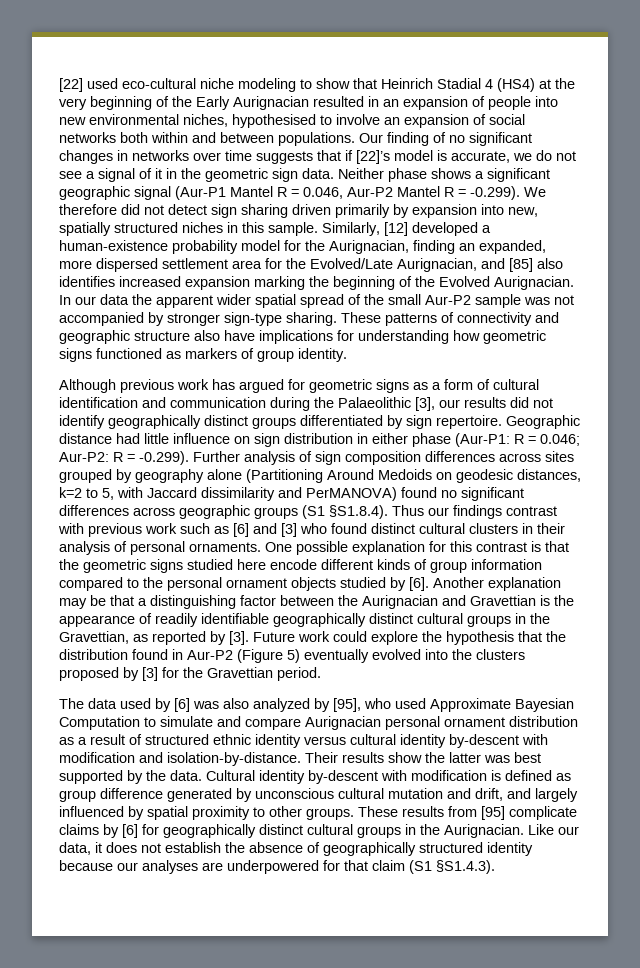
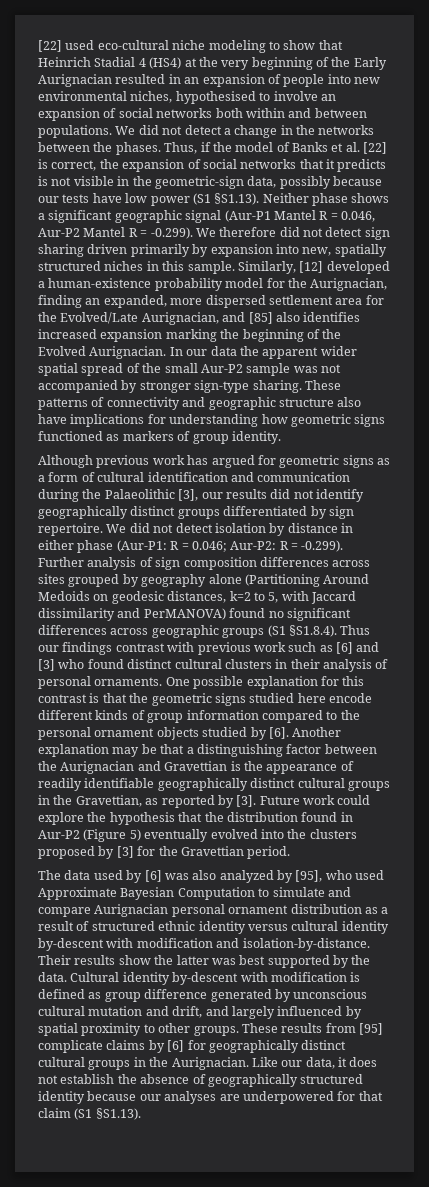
- Our finding of no significant changes in networks over time suggests that if [22]’s model is accurate, we do not see a signal of it in the geometric sign data. Neither phase shows a significant geographic signal (Aur-P1 Mantel R = 0.046, Aur-P2 Mantel R = -0.299). We therefore did not detect sign sharing driven primarily by expansion into new, spatially structured niches in this sample.
+ We did not detect a change in the networks between the phases. Thus, if the model of Banks et al. [22] is correct, the expansion of social networks that it predicts is not visible in the geometric-sign data, possibly because our tests have low power (S1 §S1.13). Neither phase shows a significant geographic signal (Aur-P1 Mantel R = 0.046, Aur-P2 Mantel R = -0.299). We therefore did not detect sign sharing driven primarily by expansion into new, spatially structured niches in this sample.
- Geographic distance had little influence on sign distribution in either phase (Aur-P1:
+ We did not detect isolation by distance in either phase (Aur-P1:
- Like our data, it does not establish the absence of geographically structured identity because our analyses are underpowered for that claim (S1 §S1.4.3).
+ Like our data, it does not establish the absence of geographically structured identity because our analyses are underpowered for that claim (S1 §S1.13).

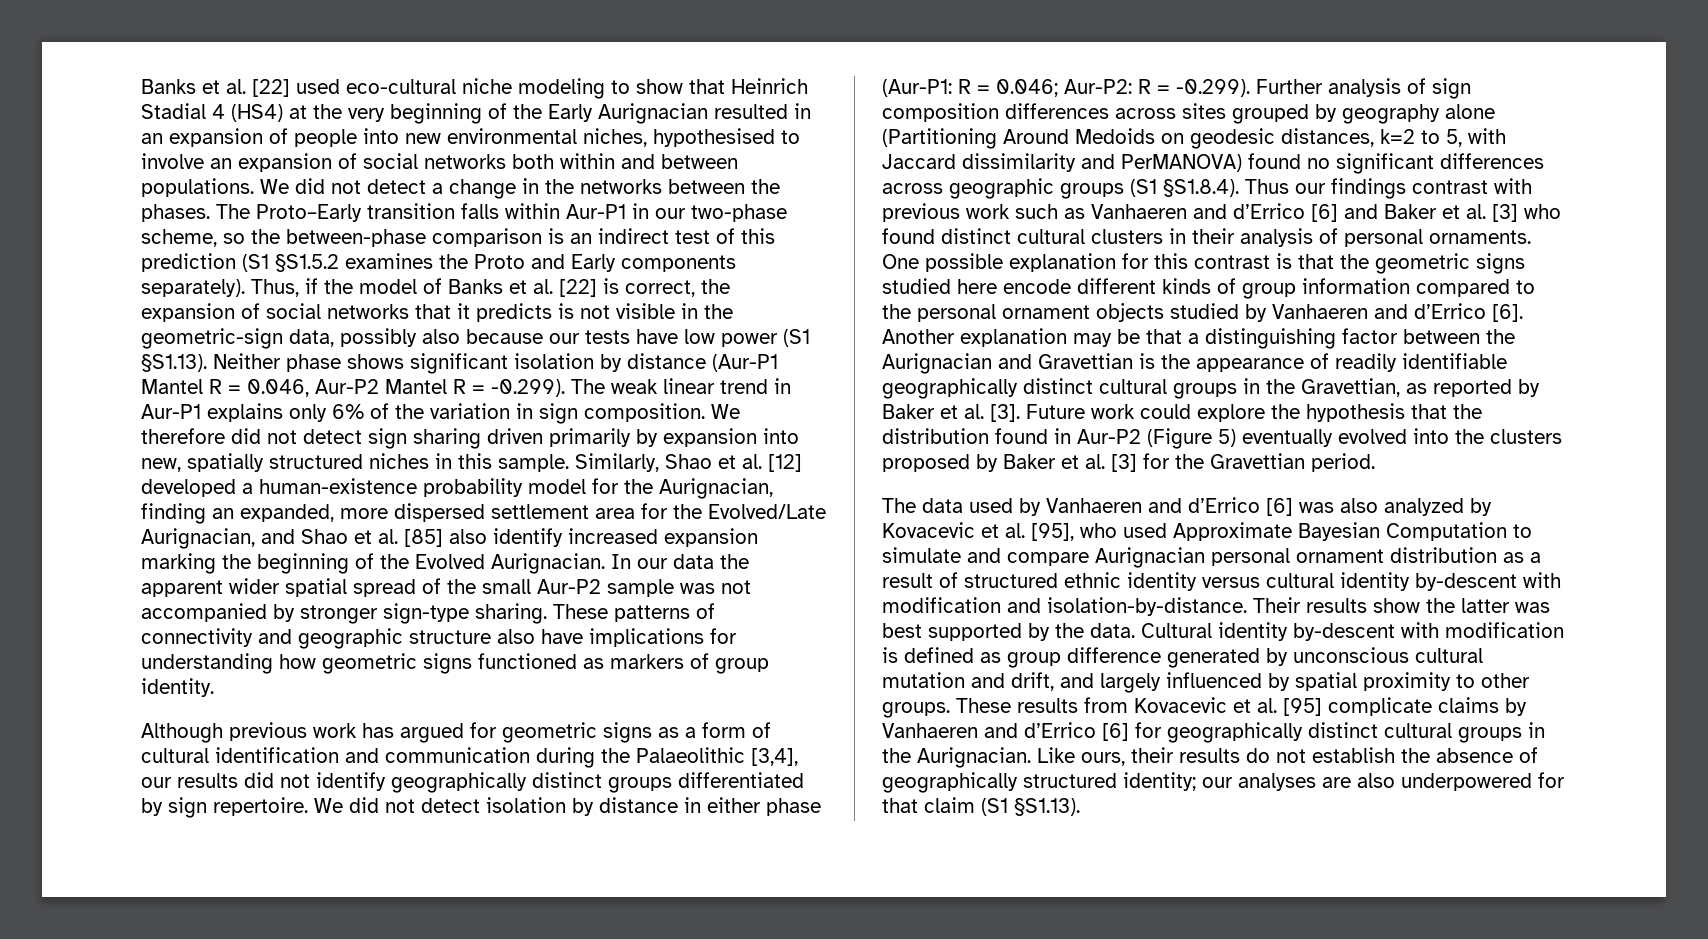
- [22] used eco-cultural niche modeling to show that Heinrich Stadial 4 (HS4) at the very beginning of the Early Aurignacian resulted in an expansion of people into new environmental niches, hypothesised to involve an expansion of social networks both within and between populations.
+ Banks et al. [22] used eco-cultural niche modeling to show that Heinrich Stadial 4 (HS4) at the very beginning of the Early Aurignacian resulted in an expansion of people into new environmental niches, hypothesised to involve an expansion of social networks both within and between populations.
+ The Proto–Early transition falls within Aur-P1 in our two-phase scheme, so the between-phase comparison is an indirect test of this prediction (S1 §S1.5.2 examines the Proto and Early components separately).
- Thus, if the model of Banks et al. [22] is correct, the expansion of social networks that it predicts is not visible in the geometric-sign data, possibly because our tests have low power (S1 §S1.13). Neither phase shows a significant geographic signal (Aur-P1 Mantel R = 0.046, Aur-P2 Mantel R = -0.299). We therefore did not detect sign sharing driven primarily by expansion into new, spatially structured niches in this sample.
+ Thus, if the model of Banks et al. [22] is correct, the expansion of social networks that it predicts is not visible in the geometric-sign data, possibly also because our tests have low power (S1 §S1.13). Neither phase shows significant isolation by distance (Aur-P1 Mantel R = 0.046, Aur-P2 Mantel R = -0.299). The weak linear trend in Aur-P1 explains only 6% of the variation in sign composition. We therefore did not detect sign sharing driven primarily by expansion into new, spatially structured niches in this sample.
- Similarly, [12] developed a human-existence probability model for the Aurignacian, finding an expanded, more dispersed settlement area for the Evolved/Late Aurignacian, and [85] also identifies increased expansion marking the beginning of the Evolved Aurignacian.
+ Similarly, Shao et al. [12] developed a human-existence probability model for the Aurignacian, finding an expanded, more dispersed settlement area for the Evolved/Late Aurignacian, and Shao et al. [85] also identify increased expansion marking the beginning of the Evolved Aurignacian.
- Although previous work has argued for geometric signs as a form of cultural identification and communication during the Palaeolithic [3], our results did not identify geographically distinct groups differentiated by sign repertoire.
+ Although previous work has argued for geometric signs as a form of cultural identification and communication during the Palaeolithic [3,4], our results did not identify geographically distinct groups differentiated by sign repertoire.
- R = -0.299). Further analysis of sign composition differences across sites grouped by geography alone (Partitioning Around Medoids on geodesic distances, k=2 to 5, with Jaccard dissimilarity and PerMANOVA) found no significant differences across geographic groups (S1 §S1.8.4). Thus our findings contrast with previous work such as [6] and [3] who found distinct cultural clusters in their analysis of personal ornaments.
+ R = -0.299). Further analysis of sign composition differences across sites grouped by geography alone (Partitioning Around Medoids on geodesic distances, k=2 to 5, with Jaccard dissimilarity and PerMANOVA) found no significant differences across geographic groups (S1 §S1.8.4). Thus our findings contrast with previous work such as Vanhaeren and d’Errico [6] and Baker et al. [3] who found distinct cultural clusters in their analysis of personal ornaments.
- One possible explanation for this contrast is that the geometric signs studied here encode different kinds of group information compared to the personal ornament objects studied by [6].
+ One possible explanation for this contrast is that the geometric signs studied here encode different kinds of group information compared to the personal ornament objects studied by Vanhaeren and d’Errico [6].
- Another explanation may be that a distinguishing factor between the Aurignacian and Gravettian is the appearance of readily identifiable geographically distinct cultural groups in the Gravettian, as reported by [3].
+ Another explanation may be that a distinguishing factor between the Aurignacian and Gravettian is the appearance of readily identifiable geographically distinct cultural groups in the Gravettian, as reported by Baker et al. [3].
- Future work could explore the hypothesis that the distribution found in Aur-P2 (Figure 5) eventually evolved into the clusters proposed by [3] for the Gravettian period.
+ Future work could explore the hypothesis that the distribution found in Aur-P2 (Figure 5) eventually evolved into the clusters proposed by Baker et al. [3] for the Gravettian period.
- The data used by [6] was also analyzed by [95], who used Approximate Bayesian Computation to simulate and compare Aurignacian personal ornament distribution as a result of structured ethnic identity versus cultural identity by-descent with modification and isolation-by-distance.
+ The data used by Vanhaeren and d’Errico [6] was also analyzed by Kovacevic et al. [95], who used Approximate Bayesian Computation to simulate and compare Aurignacian personal ornament distribution as a result of structured ethnic identity versus cultural identity by-descent with modification and isolation-by-distance.
- These results from [95] complicate claims by [6] for geographically distinct cultural groups in the Aurignacian.
+ These results from Kovacevic et al. [95] complicate claims by Vanhaeren and d’Errico [6] for geographically distinct cultural groups in the Aurignacian.
- Like our data, it does not establish the absence of geographically structured identity because our analyses are underpowered for that claim (S1 §S1.13).
+ Like ours, their results do not establish the absence of geographically structured identity; our analyses are also underpowered for that claim (S1 §S1.13).

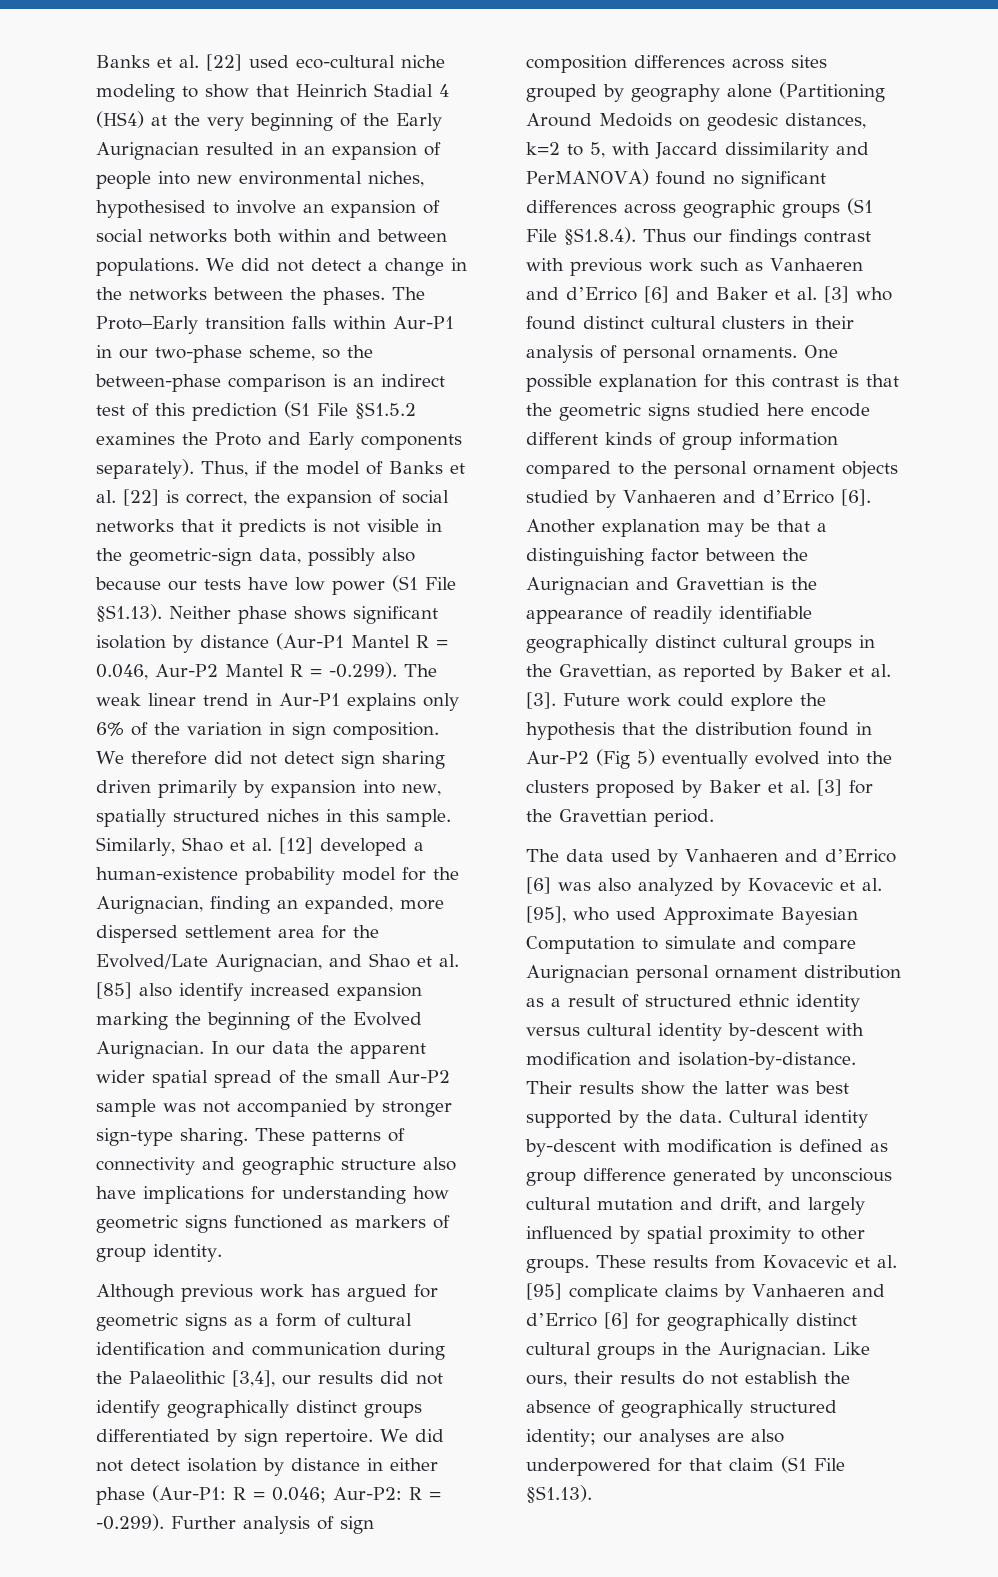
- The Proto–Early transition falls within Aur-P1 in our two-phase scheme, so the between-phase comparison is an indirect test of this prediction (S1 §S1.5.2 examines the Proto and Early components separately).
+ The Proto–Early transition falls within Aur-P1 in our two-phase scheme, so the between-phase comparison is an indirect test of this prediction (S1 File §S1.5.2 examines the Proto and Early components separately).
- Thus, if the model of Banks et al. [22] is correct, the expansion of social networks that it predicts is not visible in the geometric-sign data, possibly also because our tests have low power (S1 §S1.13). Neither phase shows significant isolation by distance (Aur-P1 Mantel R = 0.046, Aur-P2 Mantel R = -0.299). The weak linear trend in Aur-P1 explains only 6% of the variation in sign composition.
+ Thus, if the model of Banks et al. [22] is correct, the expansion of social networks that it predicts is not visible in the geometric-sign data, possibly also because our tests have low power (S1 File §S1.13). Neither phase shows significant isolation by distance (Aur-P1 Mantel R = 0.046, Aur-P2 Mantel R = -0.299). The weak linear trend in Aur-P1 explains only 6% of the variation in sign composition.
- R = -0.299). Further analysis of sign composition differences across sites grouped by geography alone (Partitioning Around Medoids on geodesic distances, k=2 to 5, with Jaccard dissimilarity and PerMANOVA) found no significant differences across geographic groups (S1 §S1.8.4). Thus our findings contrast with previous work such as Vanhaeren and d’Errico [6] and Baker et al. [3] who found distinct cultural clusters in their analysis of personal ornaments.
+ R = -0.299). Further analysis of sign composition differences across sites grouped by geography alone (Partitioning Around Medoids on geodesic distances, k=2 to 5, with Jaccard dissimilarity and PerMANOVA) found no significant differences across geographic groups (S1 File §S1.8.4). Thus our findings contrast with previous work such as Vanhaeren and d’Errico [6] and Baker et al. [3] who found distinct cultural clusters in their analysis of personal ornaments.
- Future work could explore the hypothesis that the distribution found in Aur-P2 (Figure 5) eventually evolved into the clusters proposed by Baker et al. [3] for the Gravettian period.
+ Future work could explore the hypothesis that the distribution found in Aur-P2 (Fig 5) eventually evolved into the clusters proposed by Baker et al. [3] for the Gravettian period.
- Like ours, their results do not establish the absence of geographically structured identity; our analyses are also underpowered for that claim (S1 §S1.13).
+ Like ours, their results do not establish the absence of geographically structured identity; our analyses are also underpowered for that claim (S1 File §S1.13).

